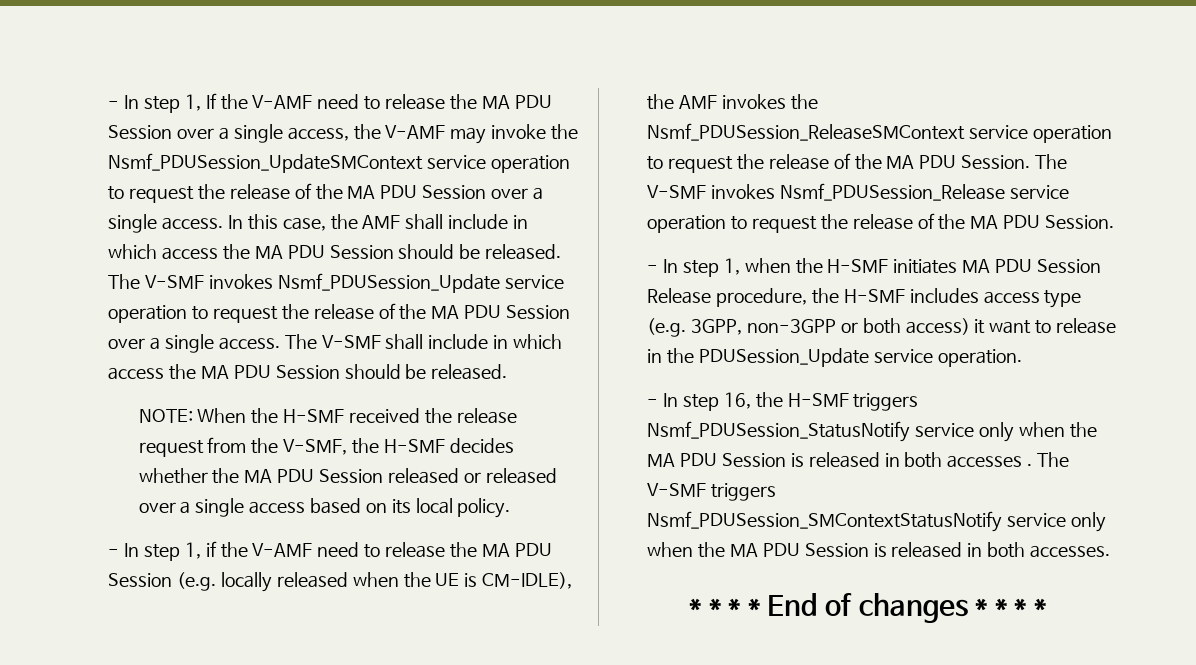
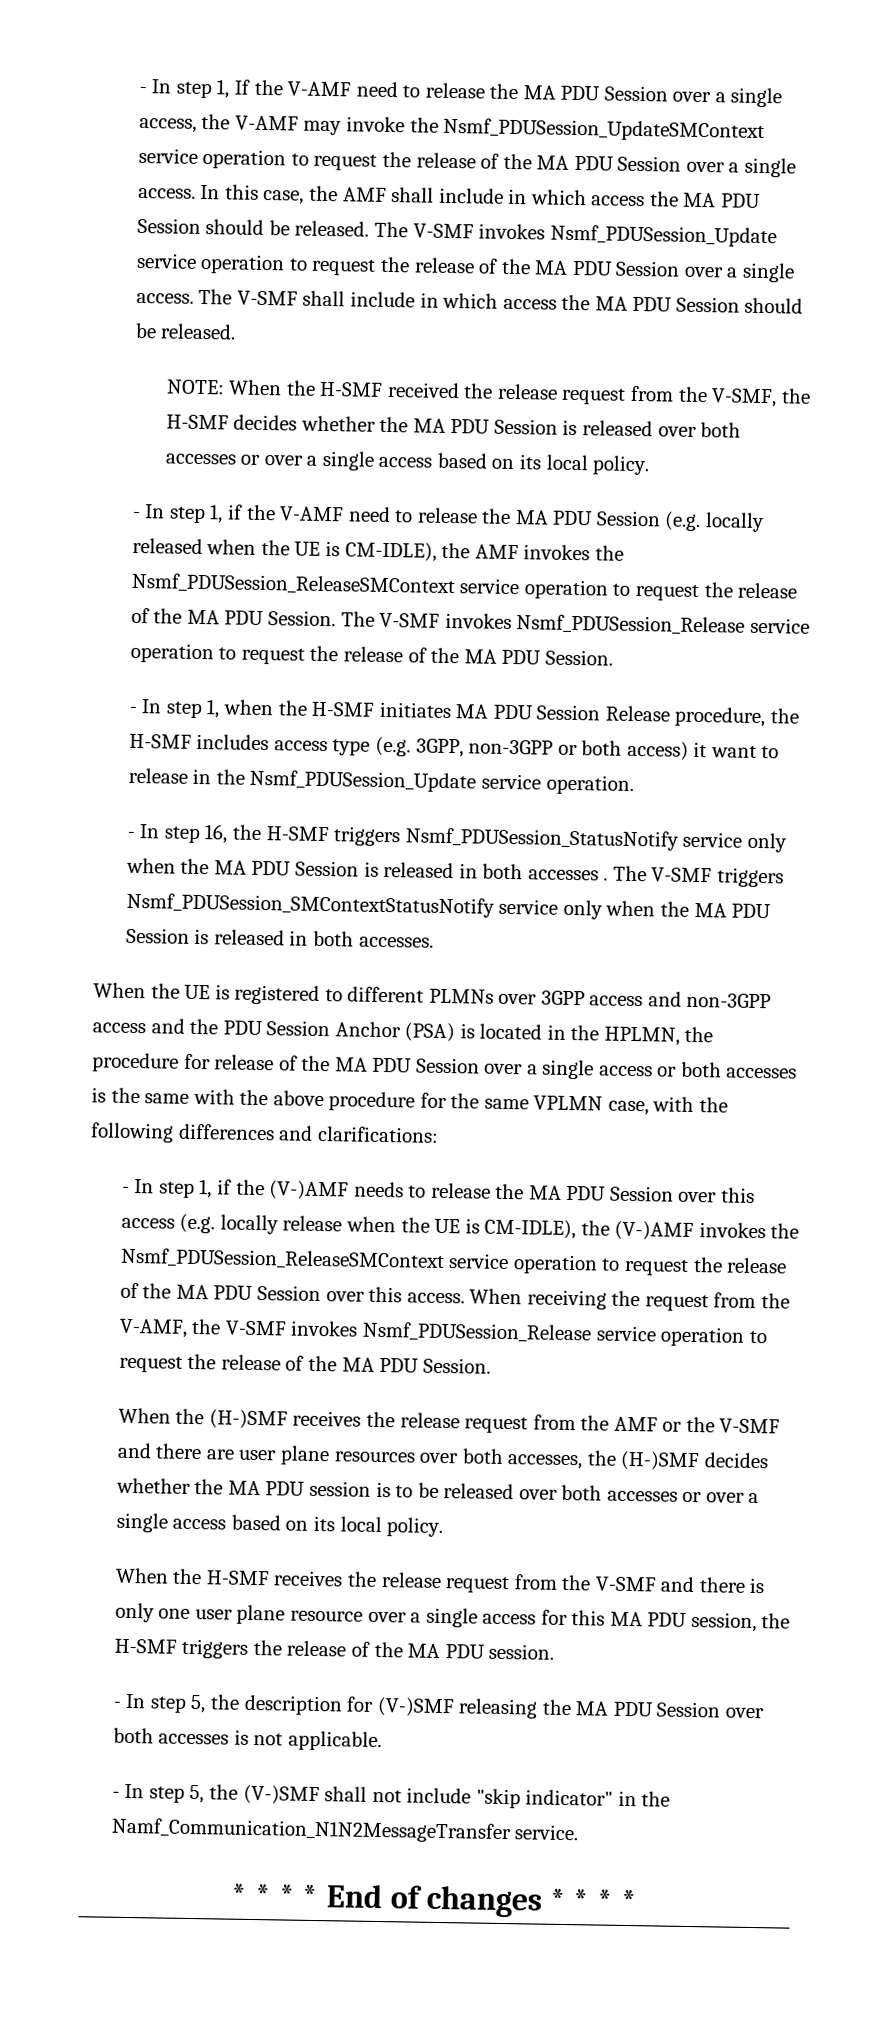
- NOTE: When the H-SMF received the release request from the V-SMF, the H-SMF decides whether the MA PDU Session released or released over a single access based on its local policy.
+ NOTE: When the H-SMF received the release request from the V-SMF, the H-SMF decides whether the MA PDU Session is released over both accesses or over a single access based on its local policy.
- - In step 1, when the H-SMF initiates MA PDU Session Release procedure, the H-SMF includes access type (e.g. 3GPP, non-3GPP or both access) it want to release in the PDUSession_Update service operation.
+ - In step 1, when the H-SMF initiates MA PDU Session Release procedure, the H-SMF includes access type (e.g. 3GPP, non-3GPP or both access) it want to release in the Nsmf_PDUSession_Update service operation.
+ When the UE is registered to different PLMNs over 3GPP access and non-3GPP access and the PDU Session Anchor (PSA) is located in the HPLMN, the procedure for release of the MA PDU Session over a single access or both accesses is the same with the above procedure for the same VPLMN case, with the following differences and clarifications:
+ - In step 1, if the (V-)AMF needs to release the MA PDU Session over this access (e.g. locally release when the UE is CM-IDLE), the (V-)AMF invokes the Nsmf_PDUSession_ReleaseSMContext service operation to request the release of the MA PDU Session over this access. When receiving the request from the V-AMF, the V-SMF invokes Nsmf_PDUSession_Release service operation to request the release of the MA PDU Session.
+ When the (H-)SMF receives the release request from the AMF or the V-SMF and there are user plane resources over both accesses, the (H-)SMF decides whether the MA PDU session is to be released over both accesses or over a single access based on its local policy.
+ When the H-SMF receives the release request from the V-SMF and there is only one user plane resource over a single access for this MA PDU session, the H-SMF triggers the release of the MA PDU session.
+ - In step 5, the description for (V-)SMF releasing the MA PDU Session over both accesses is not applicable.
+ - In step 5, the (V-)SMF shall not include "skip indicator" in the Namf_Communication_N1N2MessageTransfer service.

